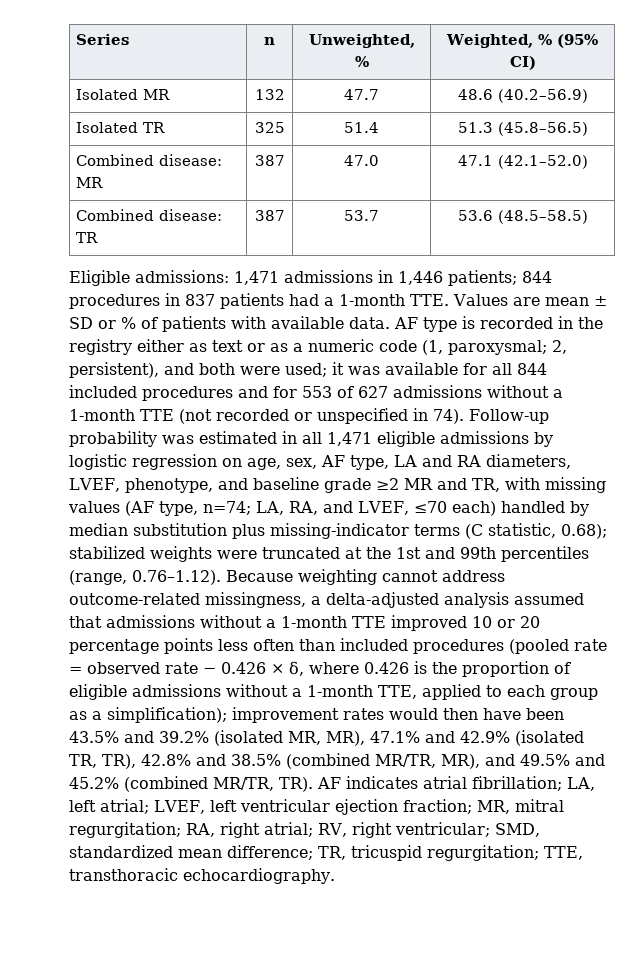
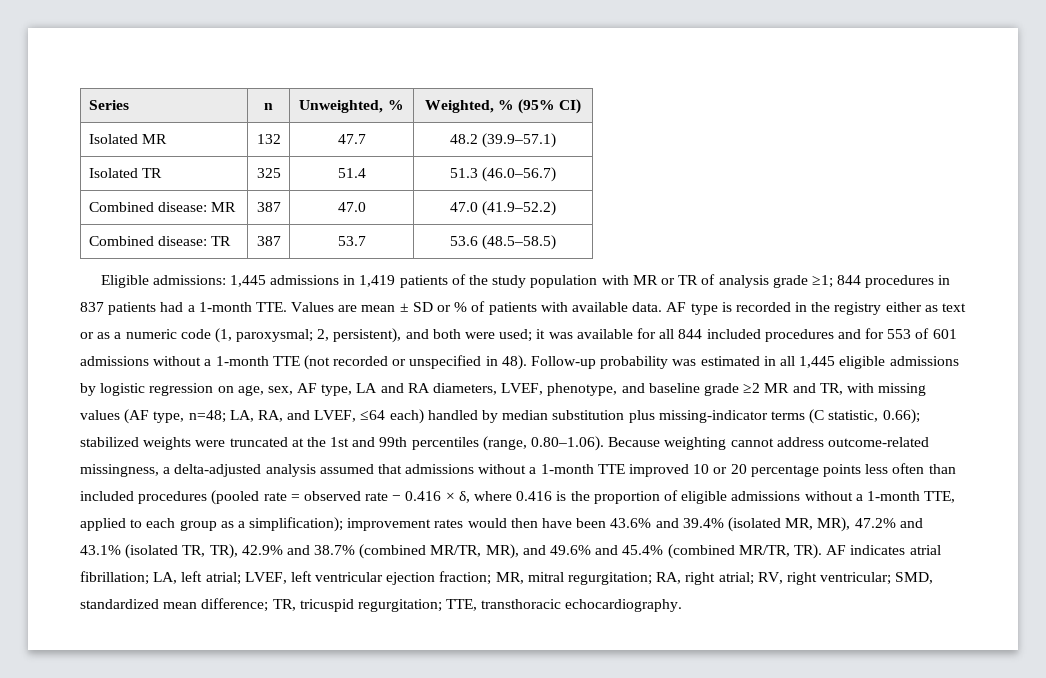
- Isolated MR | 132 | 47.7 | 48.6 (40.2–56.9)
+ Isolated MR | 132 | 47.7 | 48.2 (39.9–57.1)
- Isolated TR | 325 | 51.4 | 51.3 (45.8–56.5)
+ Isolated TR | 325 | 51.4 | 51.3 (46.0–56.7)
- Combined disease: MR | 387 | 47.0 | 47.1 (42.1–52.0)
+ Combined disease: MR | 387 | 47.0 | 47.0 (41.9–52.2)
- Eligible admissions: 1,471 admissions in 1,446 patients; 844 procedures in 837 patients had a 1-month TTE. Values are mean ± SD or % of patients with available data.
+ Eligible admissions: 1,445 admissions in 1,419 patients of the study population with MR or TR of analysis grade ≥1; 844 procedures in 837 patients had a 1-month TTE. Values are mean ± SD or % of patients with available data.
- AF type is recorded in the registry either as text or as a numeric code (1, paroxysmal; 2, persistent), and both were used; it was available for all 844 included procedures and for 553 of 627 admissions without a 1-month TTE (not recorded or unspecified in 74).
+ AF type is recorded in the registry either as text or as a numeric code (1, paroxysmal; 2, persistent), and both were used; it was available for all 844 included procedures and for 553 of 601 admissions without a 1-month TTE (not recorded or unspecified in 48).
- Follow-up probability was estimated in all 1,471 eligible admissions by logistic regression on age, sex, AF type, LA and RA diameters, LVEF, phenotype, and baseline grade ≥2 MR and TR, with missing values (AF type, n=74;
+ Follow-up probability was estimated in all 1,445 eligible admissions by logistic regression on age, sex, AF type, LA and RA diameters, LVEF, phenotype, and baseline grade ≥2 MR and TR, with missing values (AF type, n=48;
- LA, RA, and LVEF, ≤70 each) handled by median substitution plus missing-indicator terms (C statistic, 0.68);
+ LA, RA, and LVEF, ≤64 each) handled by median substitution plus missing-indicator terms (C statistic, 0.66);
- stabilized weights were truncated at the 1st and 99th percentiles (range, 0.76–1.12). Because weighting cannot address outcome-related missingness, a delta-adjusted analysis assumed that admissions without a 1-month TTE improved 10 or 20 percentage points less often than included procedures (pooled rate = observed rate − 0.426 × δ, where 0.426 is the proportion of eligible admissions without a 1-month TTE, applied to each group as a simplification);
+ stabilized weights were truncated at the 1st and 99th percentiles (range, 0.80–1.06). Because weighting cannot address outcome-related missingness, a delta-adjusted analysis assumed that admissions without a 1-month TTE improved 10 or 20 percentage points less often than included procedures (pooled rate = observed rate − 0.416 × δ, where 0.416 is the proportion of eligible admissions without a 1-month TTE, applied to each group as a simplification);
- improvement rates would then have been 43.5% and 39.2% (isolated MR, MR), 47.1% and 42.9% (isolated TR, TR), 42.8% and 38.5% (combined MR/TR, MR), and 49.5% and 45.2% (combined MR/TR, TR). AF indicates atrial fibrillation;
+ improvement rates would then have been 43.6% and 39.4% (isolated MR, MR), 47.2% and 43.1% (isolated TR, TR), 42.9% and 38.7% (combined MR/TR, MR), and 49.6% and 45.4% (combined MR/TR, TR). AF indicates atrial fibrillation;

